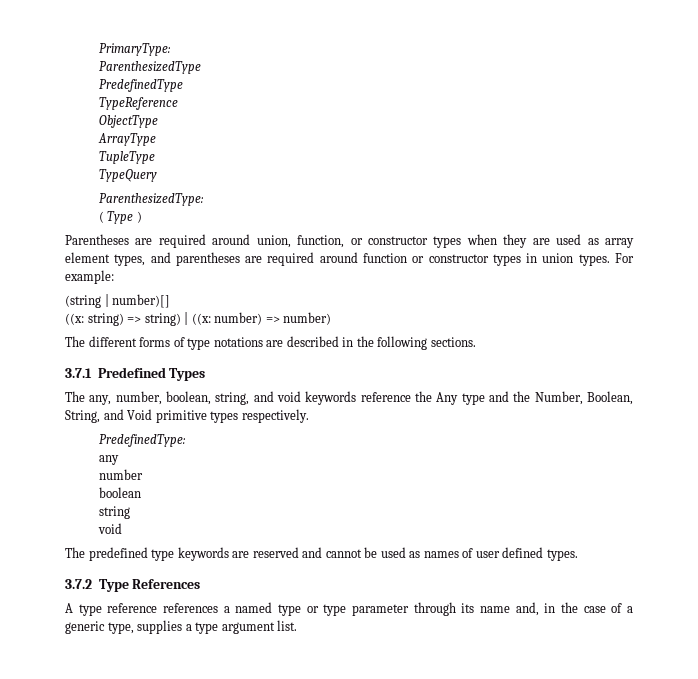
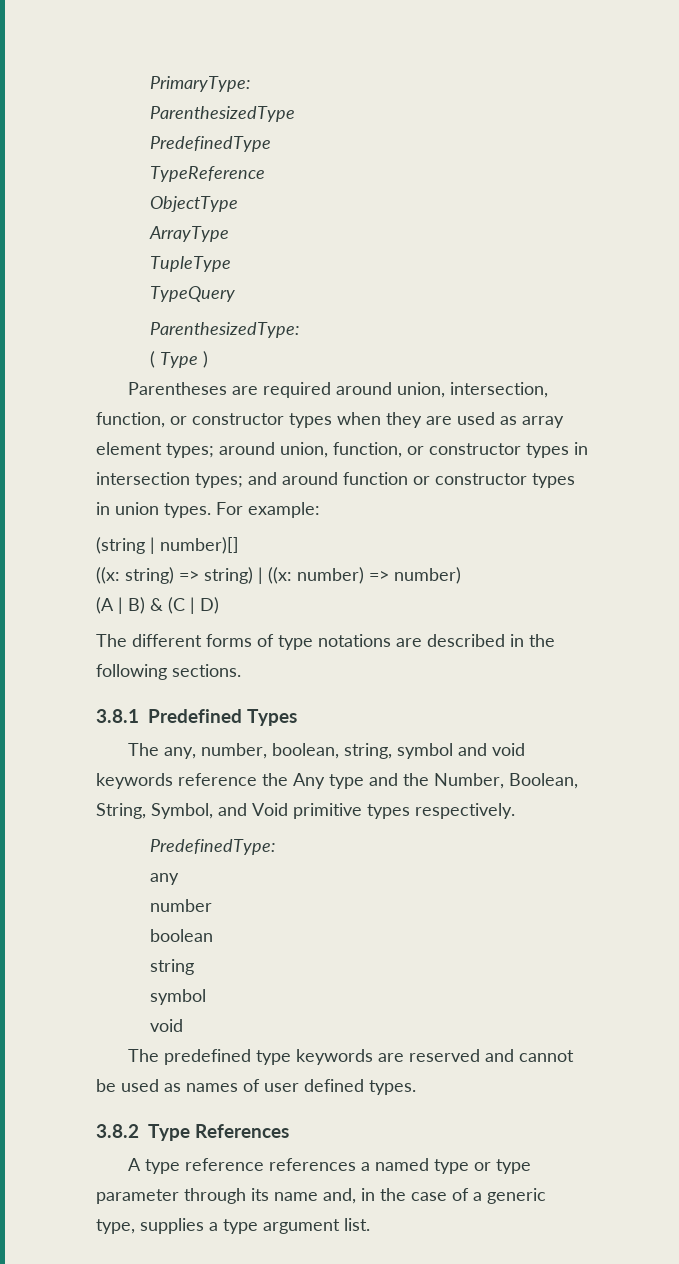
- Parentheses are required around union, function, or constructor types when they are used as array element types, and parentheses are required around function or constructor types in union types.
+ Parentheses are required around union, intersection, function, or constructor types when they are used as array element types; around union, function, or constructor types in intersection types; and around function or constructor types in union types.
+ (A | B) & (C | D)
- 3.7.1 Predefined Types
+ 3.8.1 Predefined Types
- The any, number, boolean, string, and void keywords reference the Any type and the Number, Boolean, String, and Void primitive types respectively.
+ The any, number, boolean, string, symbol and void keywords reference the Any type and the Number, Boolean, String, Symbol, and Void primitive types respectively.
  string
+ symbol
- 3.7.2 Type References
+ 3.8.2 Type References

